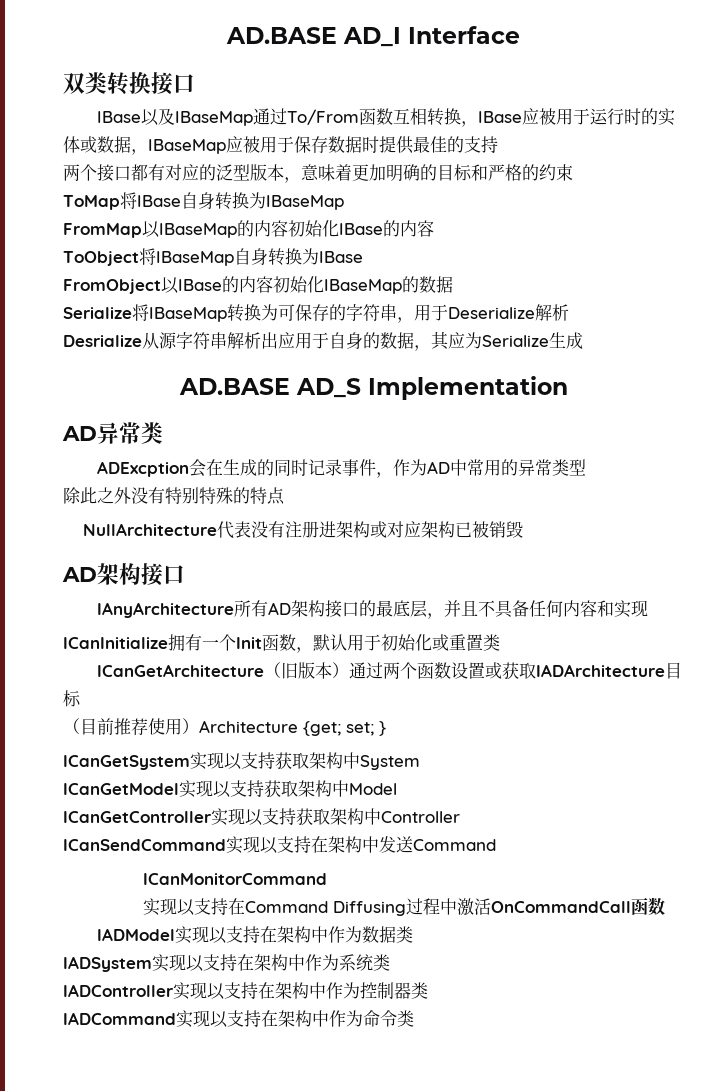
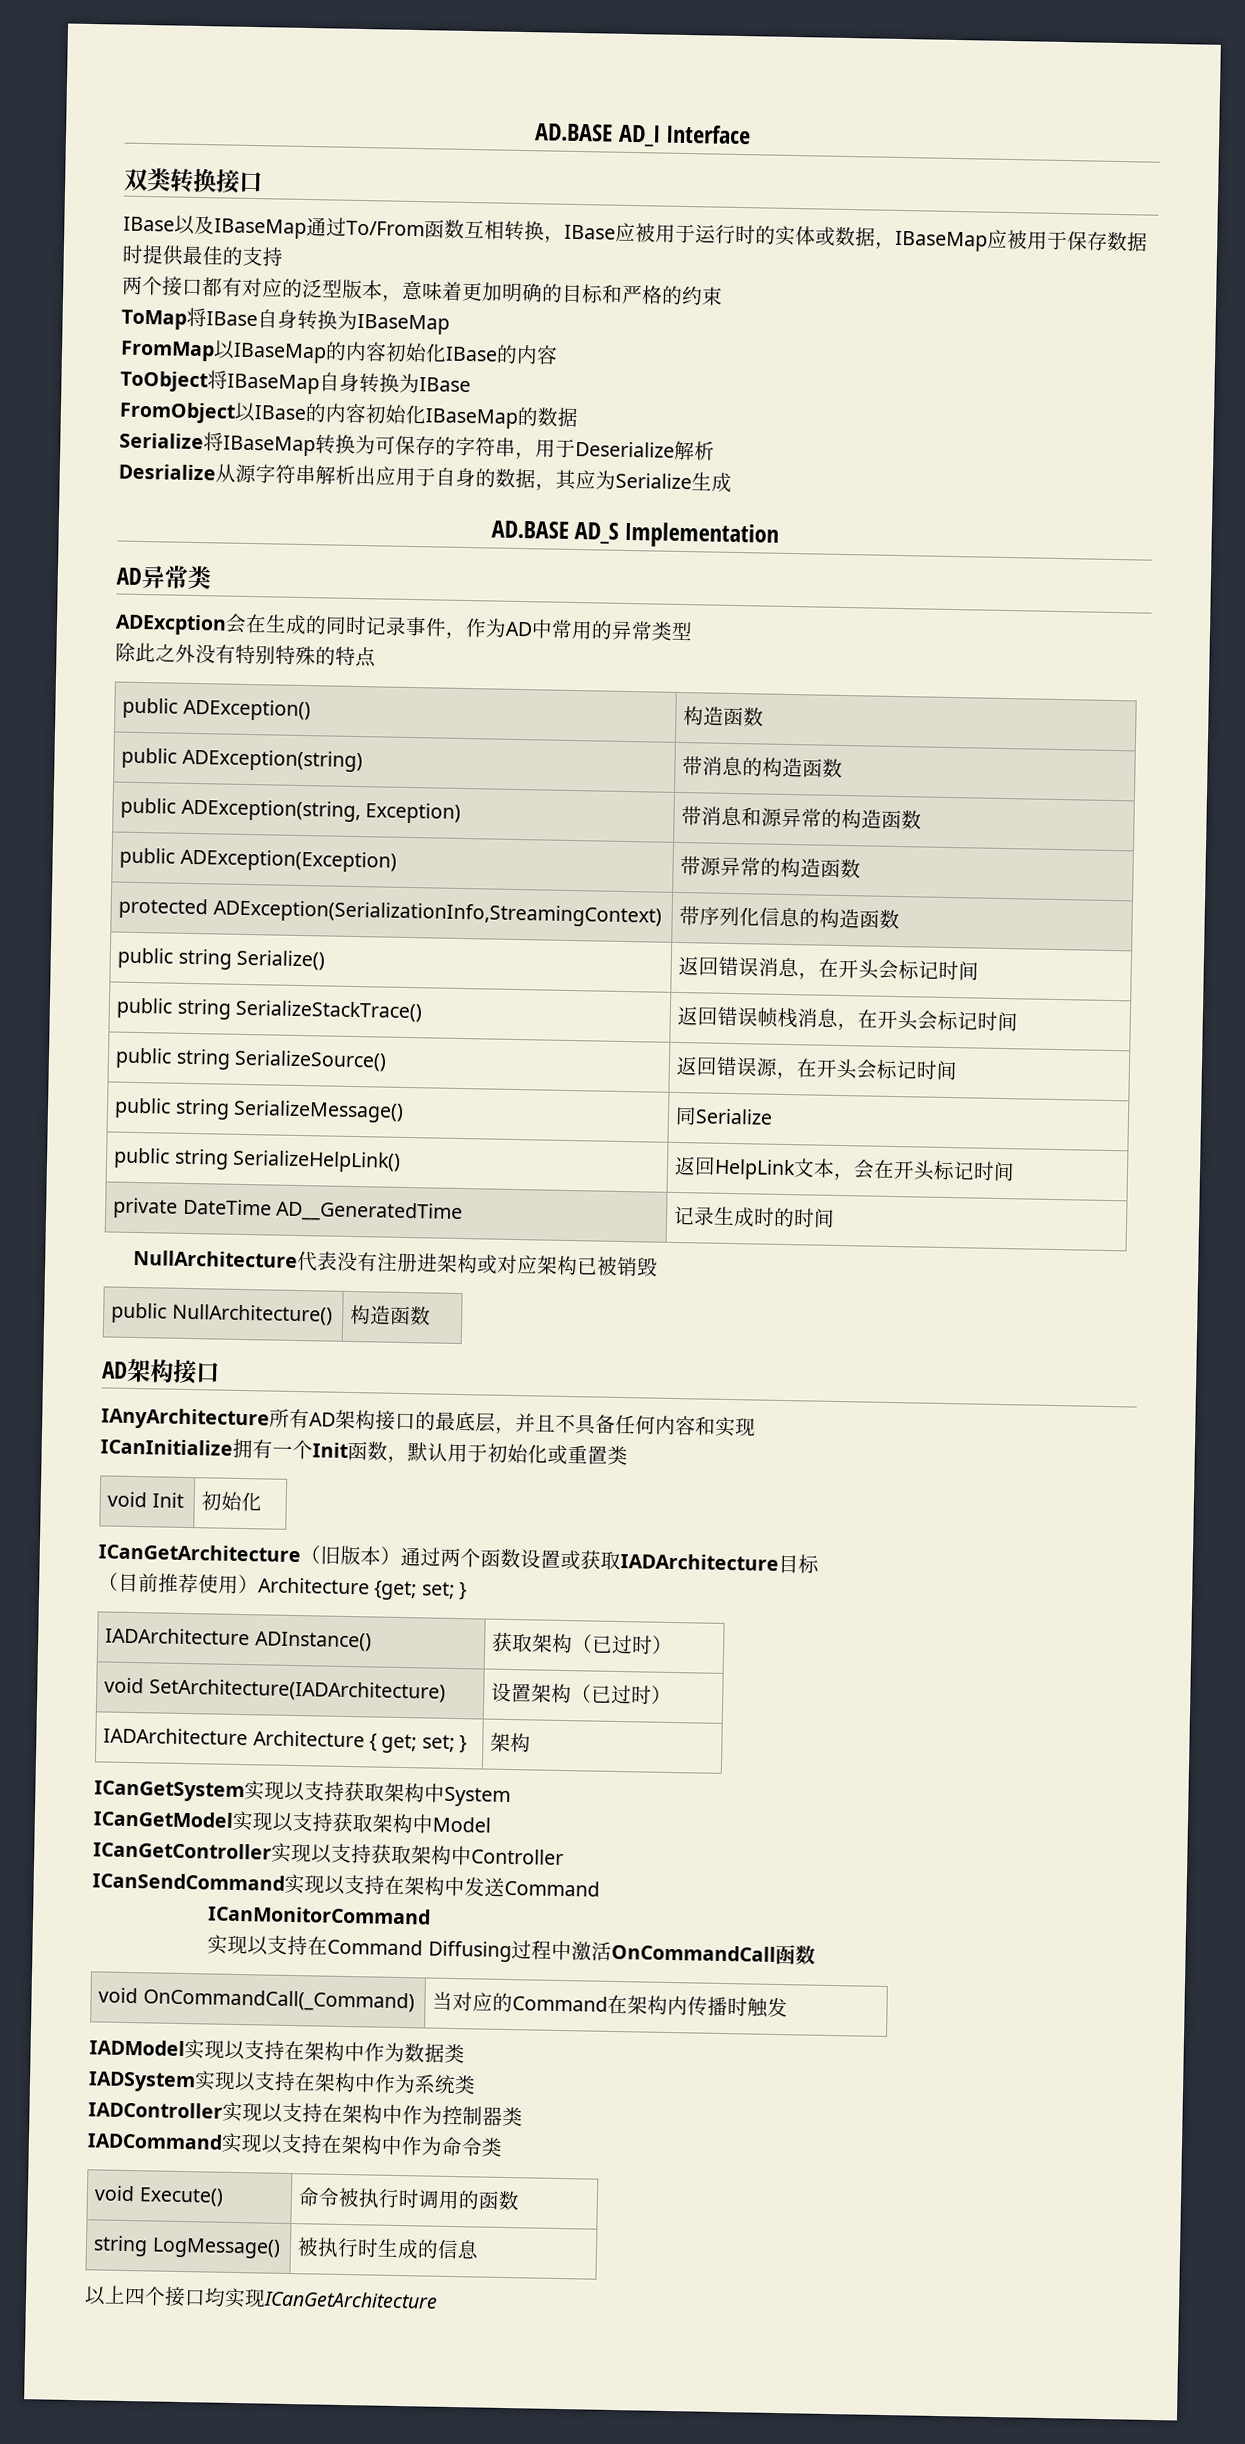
+ public ADException() | 构造函数
+ public ADException(string) | 带消息的构造函数
+ public ADException(string, Exception) | 带消息和源异常的构造函数
+ public ADException(Exception) | 带源异常的构造函数
+ protected ADException(SerializationInfo,StreamingContext) | 带序列化信息的构造函数
+ public string Serialize() | 返回错误消息，在开头会标记时间
+ public string SerializeStackTrace() | 返回错误帧栈消息，在开头会标记时间
+ public string SerializeSource() | 返回错误源，在开头会标记时间
+ public string SerializeMessage() | 同Serialize
+ public string SerializeHelpLink() | 返回HelpLink文本，会在开头标记时间
+ private DateTime AD__GeneratedTime | 记录生成时的时间
+ public NullArchitecture() | 构造函数
+ void Init | 初始化
+ IADArchitecture ADInstance() | 获取架构（已过时）
+ void SetArchitecture(IADArchitecture) | 设置架构（已过时）
+ IADArchitecture Architecture { get; set; } | 架构
+ void OnCommandCall(_Command) | 当对应的Command在架构内传播时触发
+ void Execute() | 命令被执行时调用的函数
+ string LogMessage() | 被执行时生成的信息
+ 以上四个接口均实现ICanGetArchitecture

